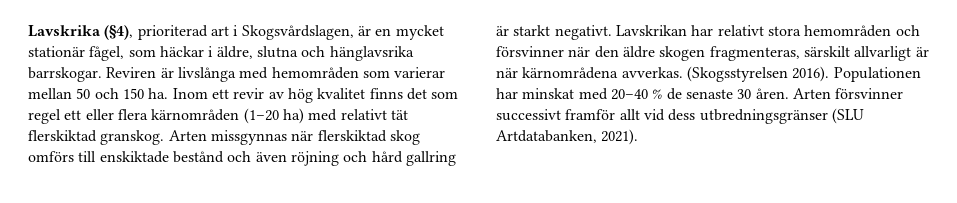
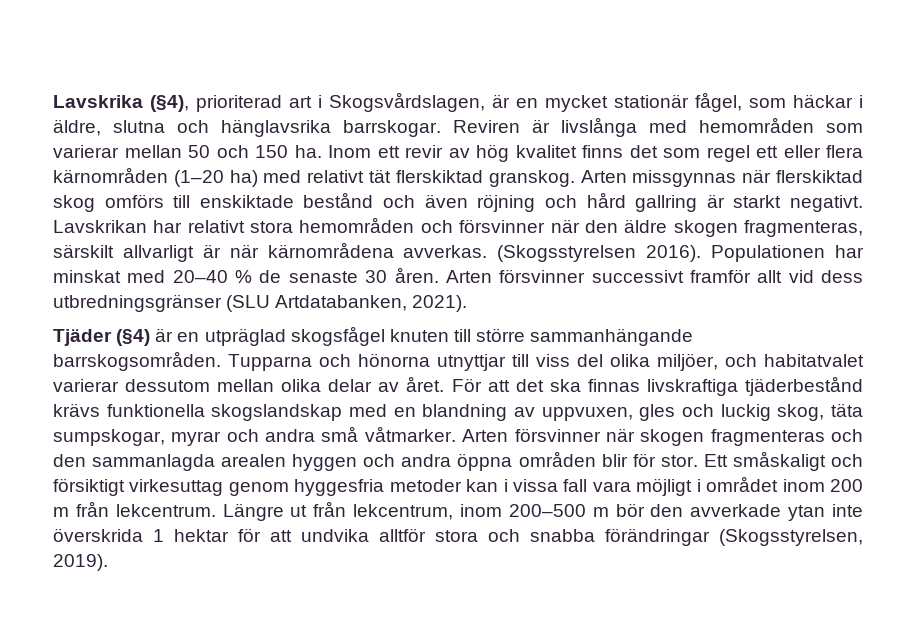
+ Tjäder (§4) är en utpräglad skogsfågel knuten till större sammanhängande barrskogsområden. Tupparna och hönorna utnyttjar till viss del olika miljöer, och habitatvalet varierar dessutom mellan olika delar av året. För att det ska finnas livskraftiga tjäderbestånd krävs funktionella skogslandskap med en blandning av uppvuxen, gles och luckig skog, täta sumpskogar, myrar och andra små våtmarker. Arten försvinner när skogen fragmenteras och den sammanlagda arealen hyggen och andra öppna områden blir för stor. Ett småskaligt och försiktigt virkesuttag genom hyggesfria metoder kan i vissa fall vara möjligt i området inom 200 m från lekcentrum. Längre ut från lekcentrum, inom 200–500 m bör den avverkade ytan inte överskrida 1 hektar för att undvika alltför stora och snabba förändringar (Skogsstyrelsen, 2019).

